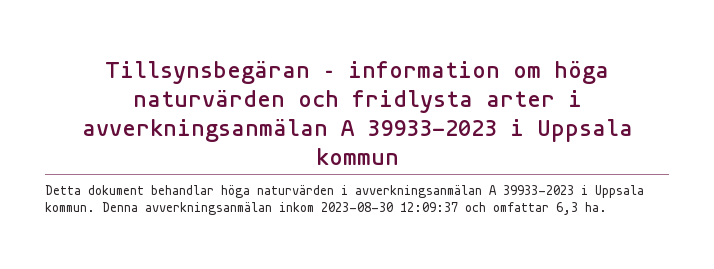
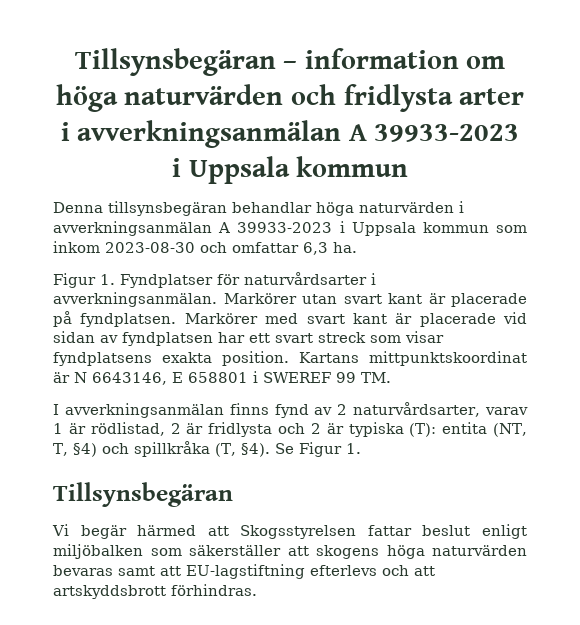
- Detta dokument behandlar höga naturvärden i avverkningsanmälan A 39933-2023 i Uppsala kommun. Denna avverkningsanmälan inkom 2023-08-30 12:09:37 och omfattar 6,3 ha.
+ Denna tillsynsbegäran behandlar höga naturvärden i avverkningsanmälan A 39933-2023 i Uppsala kommun som inkom 2023-08-30 och omfattar 6,3 ha.
+ Figur 1. Fyndplatser för naturvårdsarter i avverkningsanmälan. Markörer utan svart kant är placerade på fyndplatsen. Markörer med svart kant är placerade vid sidan av fyndplatsen har ett svart streck som visar fyndplatsens exakta position. Kartans mittpunktskoordinat är N 6643146, E 658801 i SWEREF 99 TM.
+ I avverkningsanmälan finns fynd av 2 naturvårdsarter, varav 1 är rödlistad, 2 är fridlysta och 2 är typiska (T): entita (NT, T, §4) och spillkråka (T, §4). Se Figur 1.
+ Tillsynsbegäran
+ Vi begär härmed att Skogsstyrelsen fattar beslut enligt miljöbalken som säkerställer att skogens höga naturvärden bevaras samt att EU-lagstiftning efterlevs och att artskyddsbrott förhindras.

